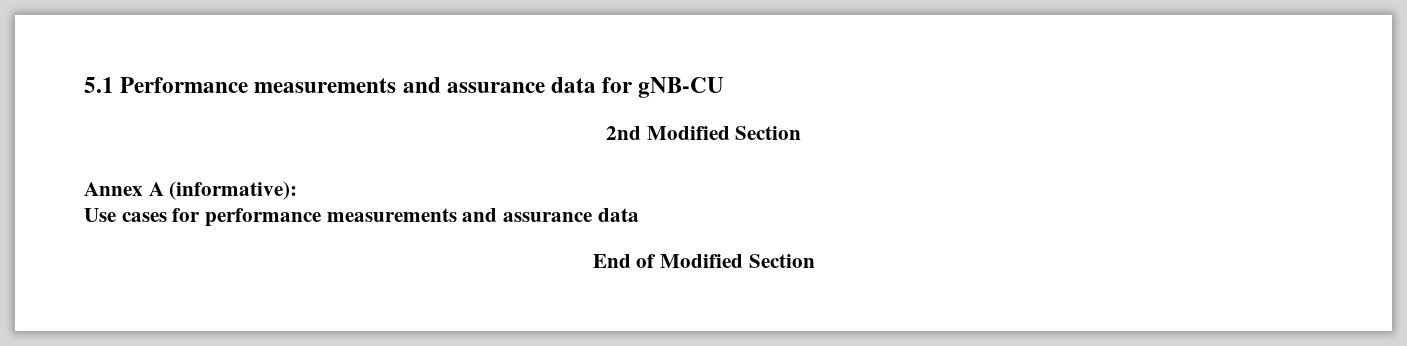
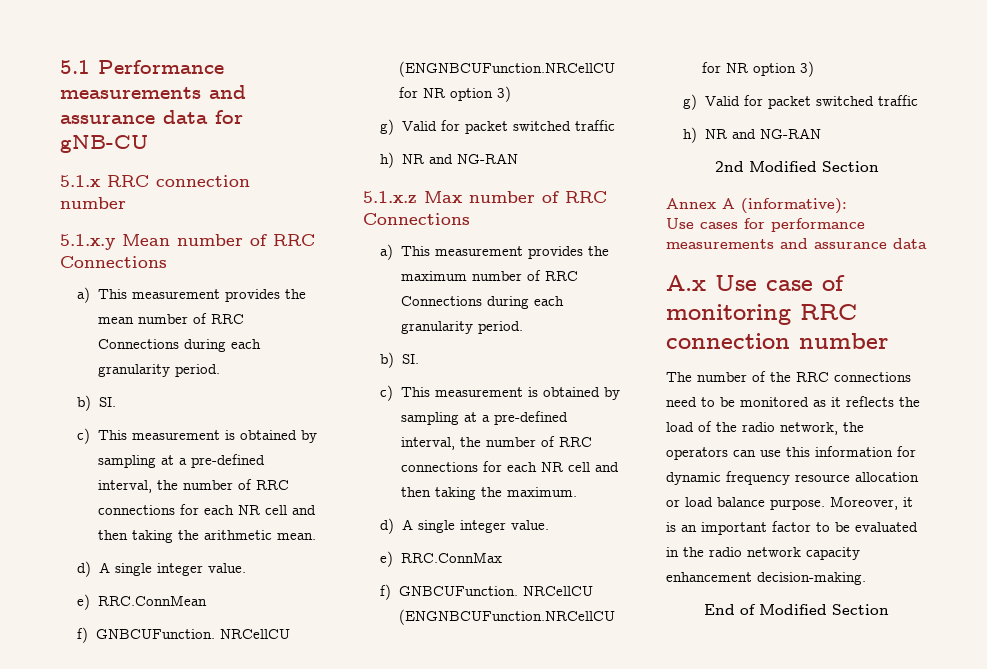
+ 5.1.x RRC connection number
+ 5.1.x.y Mean number of RRC Connections
+ a) This measurement provides the mean number of RRC Connections during each granularity period.
+ b) SI.
+ c) This measurement is obtained by sampling at a pre-defined interval, the number of RRC connections for each NR cell and then taking the arithmetic mean.
+ d) A single integer value.
+ e) RRC.ConnMean
+ f) GNBCUFunction. NRCellCU (ENGNBCUFunction.NRCellCU for NR option 3)
+ g) Valid for packet switched traffic
+ h) NR and NG-RAN
+ 5.1.x.z Max number of RRC Connections
+ a) This measurement provides the maximum number of RRC Connections during each granularity period.
+ b) SI.
+ c) This measurement is obtained by sampling at a pre-defined interval, the number of RRC connections for each NR cell and then taking the maximum.
+ d) A single integer value.
+ e) RRC.ConnMax
+ f) GNBCUFunction. NRCellCU (ENGNBCUFunction.NRCellCU for NR option 3)
+ g) Valid for packet switched traffic
+ h) NR and NG-RAN
+ A.x Use case of monitoring RRC connection number
+ The number of the RRC connections need to be monitored as it reflects the load of the radio network, the operators can use this information for dynamic frequency resource allocation or load balance purpose. Moreover, it is an important factor to be evaluated in the radio network capacity enhancement decision-making.

